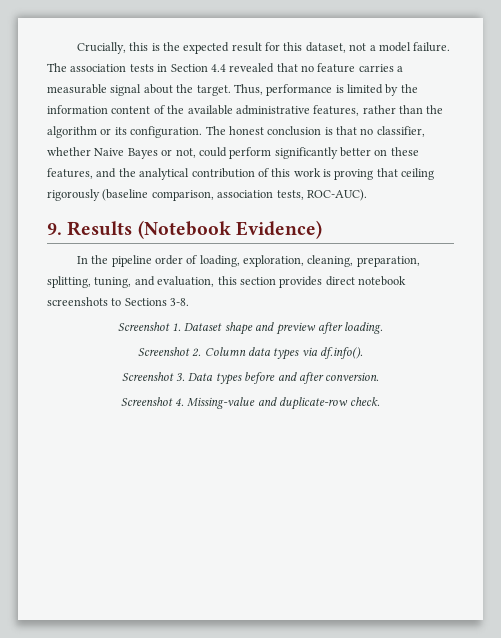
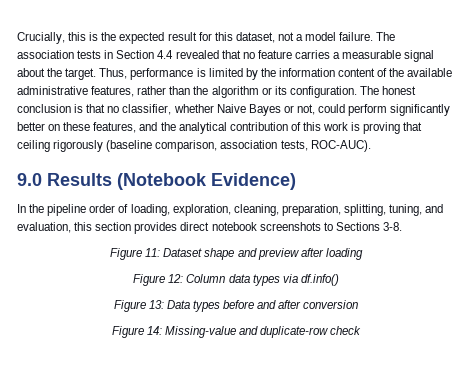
- 9. Results (Notebook Evidence)
+ 9.0 Results (Notebook Evidence)
- Screenshot 1. Dataset shape and preview after loading.
- Screenshot 2. Column data types via df.info().
- Screenshot 3. Data types before and after conversion.
- Screenshot 4. Missing-value and duplicate-row check.
+ Figure 11: Dataset shape and preview after loading
+ Figure 12: Column data types via df.info()
+ Figure 13: Data types before and after conversion
+ Figure 14: Missing-value and duplicate-row check

